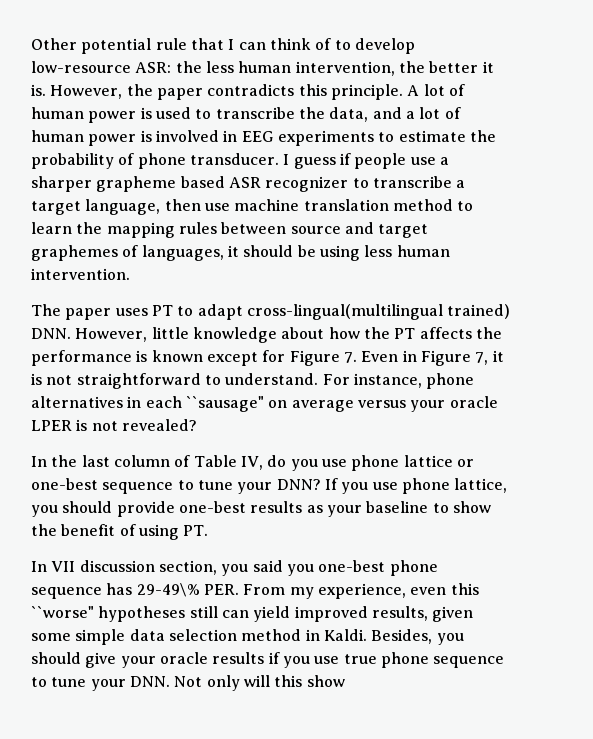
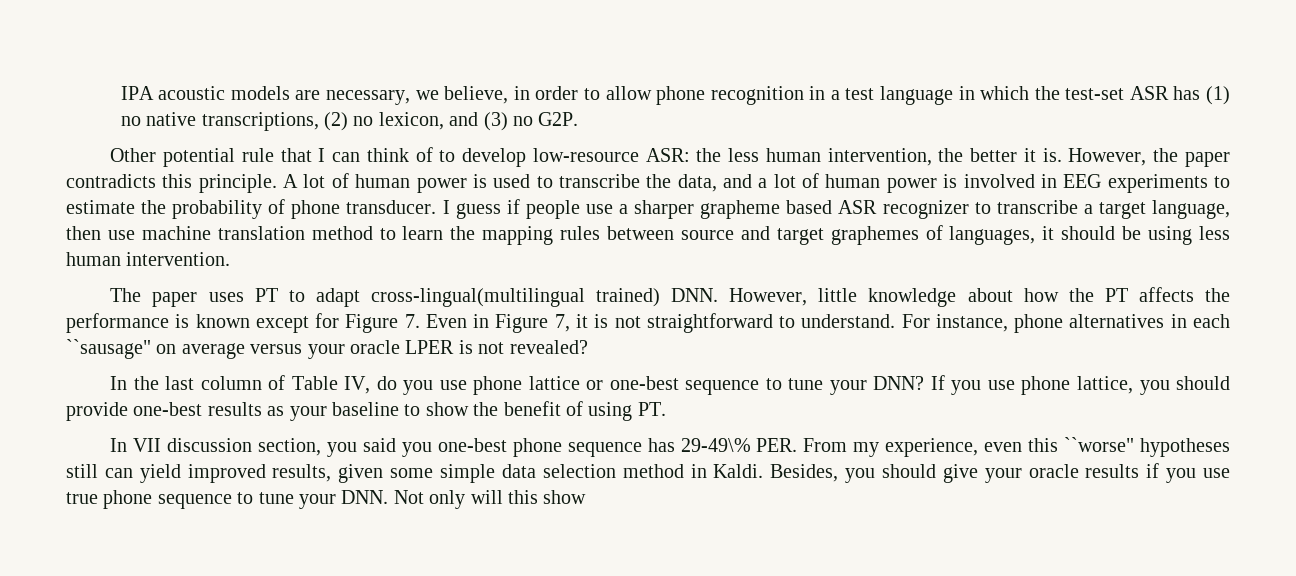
+ IPA acoustic models are necessary, we believe, in order to allow phone recognition in a test language in which the test-set ASR has (1) no native transcriptions, (2) no lexicon, and (3) no G2P.

